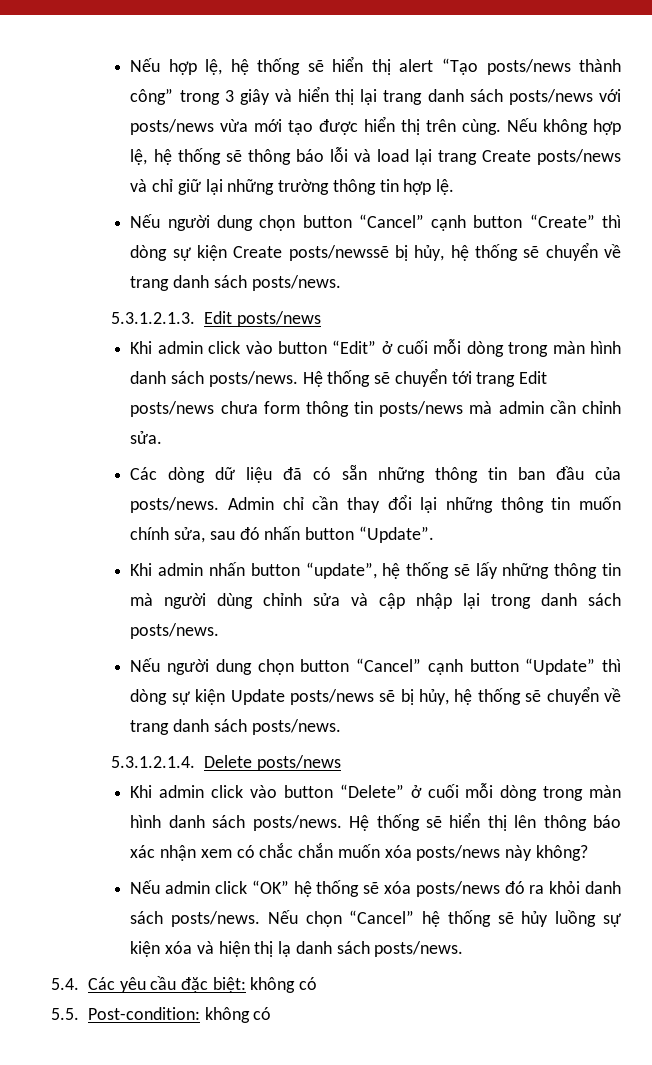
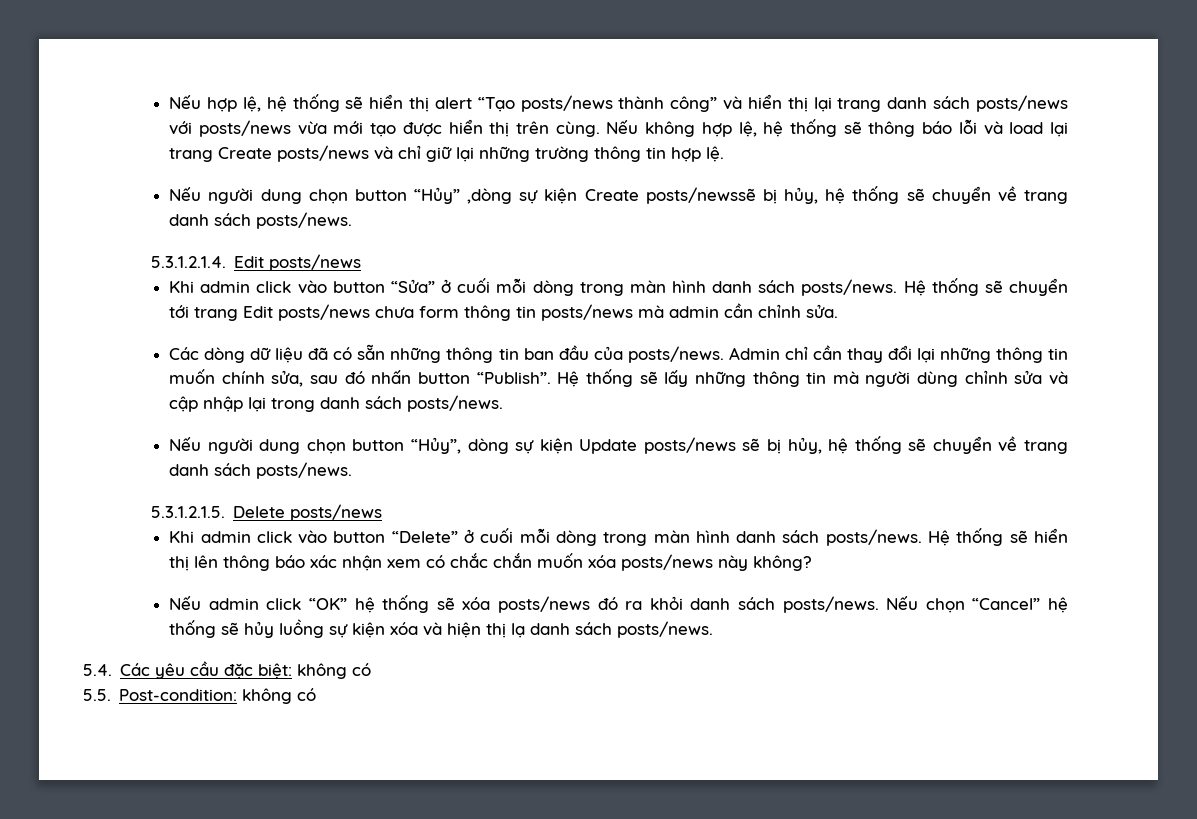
- Nếu hợp lệ, hệ thống sẽ hiển thị alert “Tạo posts/news thành công” trong 3 giây và hiển thị lại trang danh sách posts/news với posts/news vừa mới tạo được hiển thị trên cùng.
+ Nếu hợp lệ, hệ thống sẽ hiển thị alert “Tạo posts/news thành công” và hiển thị lại trang danh sách posts/news với posts/news vừa mới tạo được hiển thị trên cùng.
- Nếu người dung chọn button “Cancel” cạnh button “Create” thì dòng sự kiện Create posts/newssẽ bị hủy, hệ thống sẽ chuyển về trang danh sách posts/news.
+ Nếu người dung chọn button “Hủy” ,dòng sự kiện Create posts/newssẽ bị hủy, hệ thống sẽ chuyển về trang danh sách posts/news.
- 5.3.1.2.1.3. Edit posts/news
+ 5.3.1.2.1.4. Edit posts/news
- Khi admin click vào button “Edit” ở cuối mỗi dòng trong màn hình danh sách posts/news.
+ Khi admin click vào button “Sửa” ở cuối mỗi dòng trong màn hình danh sách posts/news.
- Admin chỉ cần thay đổi lại những thông tin muốn chính sửa, sau đó nhấn button “Update”.
- Khi admin nhấn button “update”, hệ thống sẽ lấy những thông tin mà người dùng chỉnh sửa và cập nhập lại trong danh sách posts/news.
+ Admin chỉ cần thay đổi lại những thông tin muốn chính sửa, sau đó nhấn button “Publish”. Hệ thống sẽ lấy những thông tin mà người dùng chỉnh sửa và cập nhập lại trong danh sách posts/news.
- Nếu người dung chọn button “Cancel” cạnh button “Update” thì dòng sự kiện Update posts/news sẽ bị hủy, hệ thống sẽ chuyển về trang danh sách posts/news.
+ Nếu người dung chọn button “Hủy”, dòng sự kiện Update posts/news sẽ bị hủy, hệ thống sẽ chuyển về trang danh sách posts/news.
- 5.3.1.2.1.4. Delete posts/news
+ 5.3.1.2.1.5. Delete posts/news

